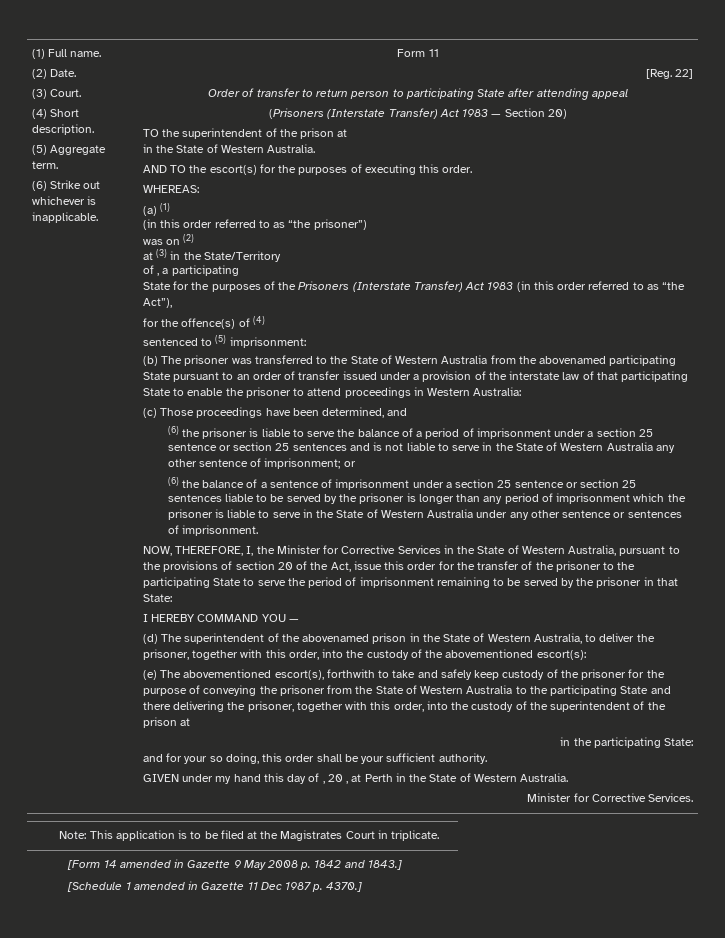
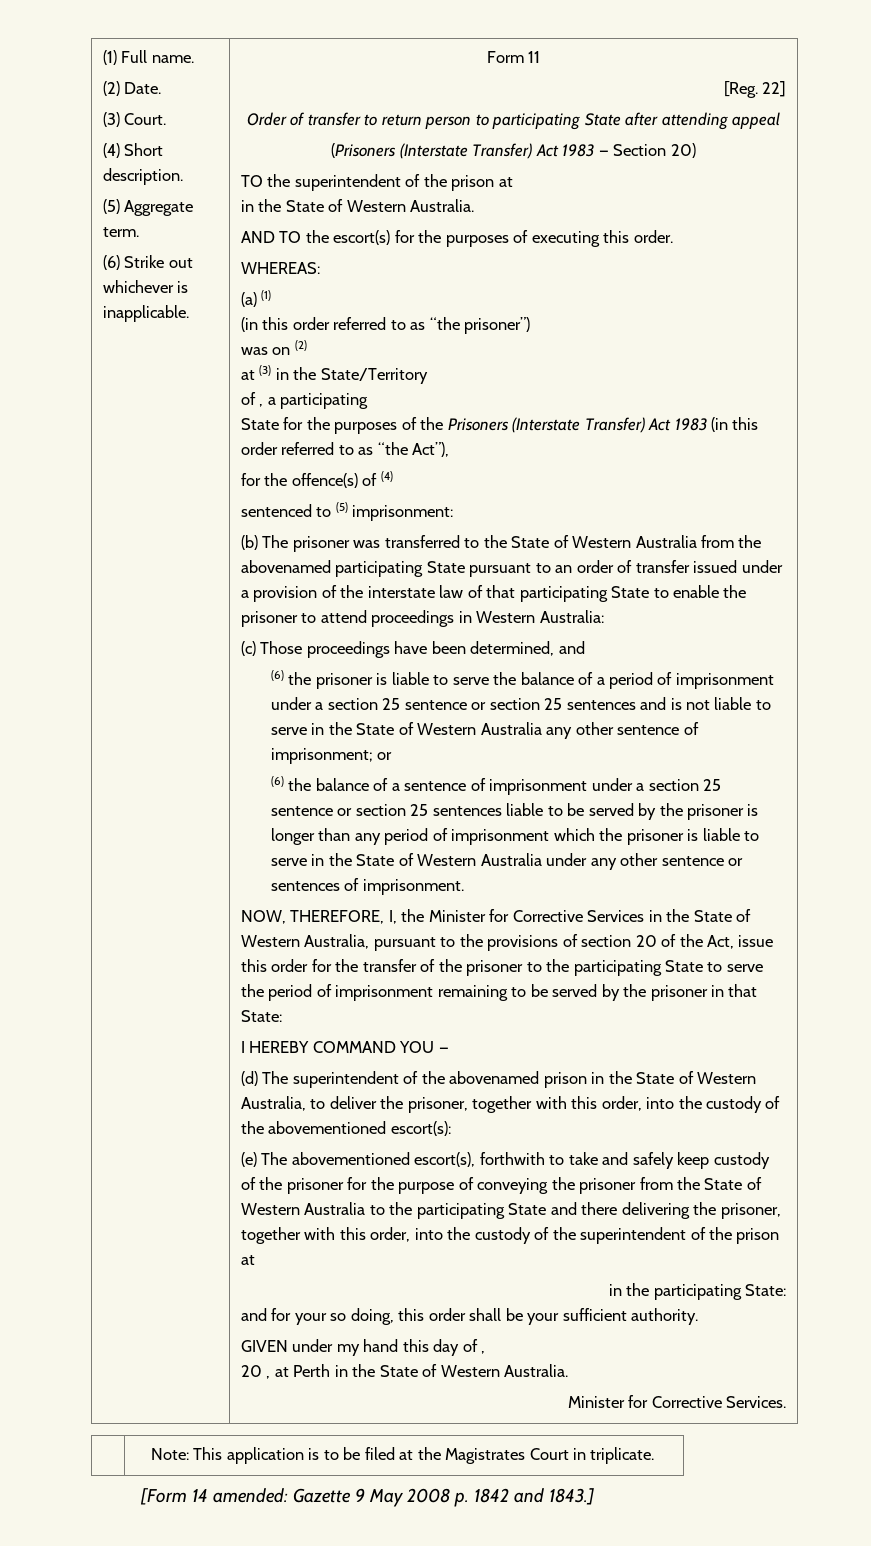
- GIVEN under my hand this day of , 20 , at Perth in the State of Western Australia.
+ GIVEN under my hand this day of ,
+ 20 , at Perth in the State of Western Australia.
- [Form 14 amended in Gazette 9 May 2008 p. 1842 and 1843.]
+ [Form 14 amended: Gazette 9 May 2008 p. 1842 and 1843.]
- [Schedule 1 amended in Gazette 11 Dec 1987 p. 4370.]

